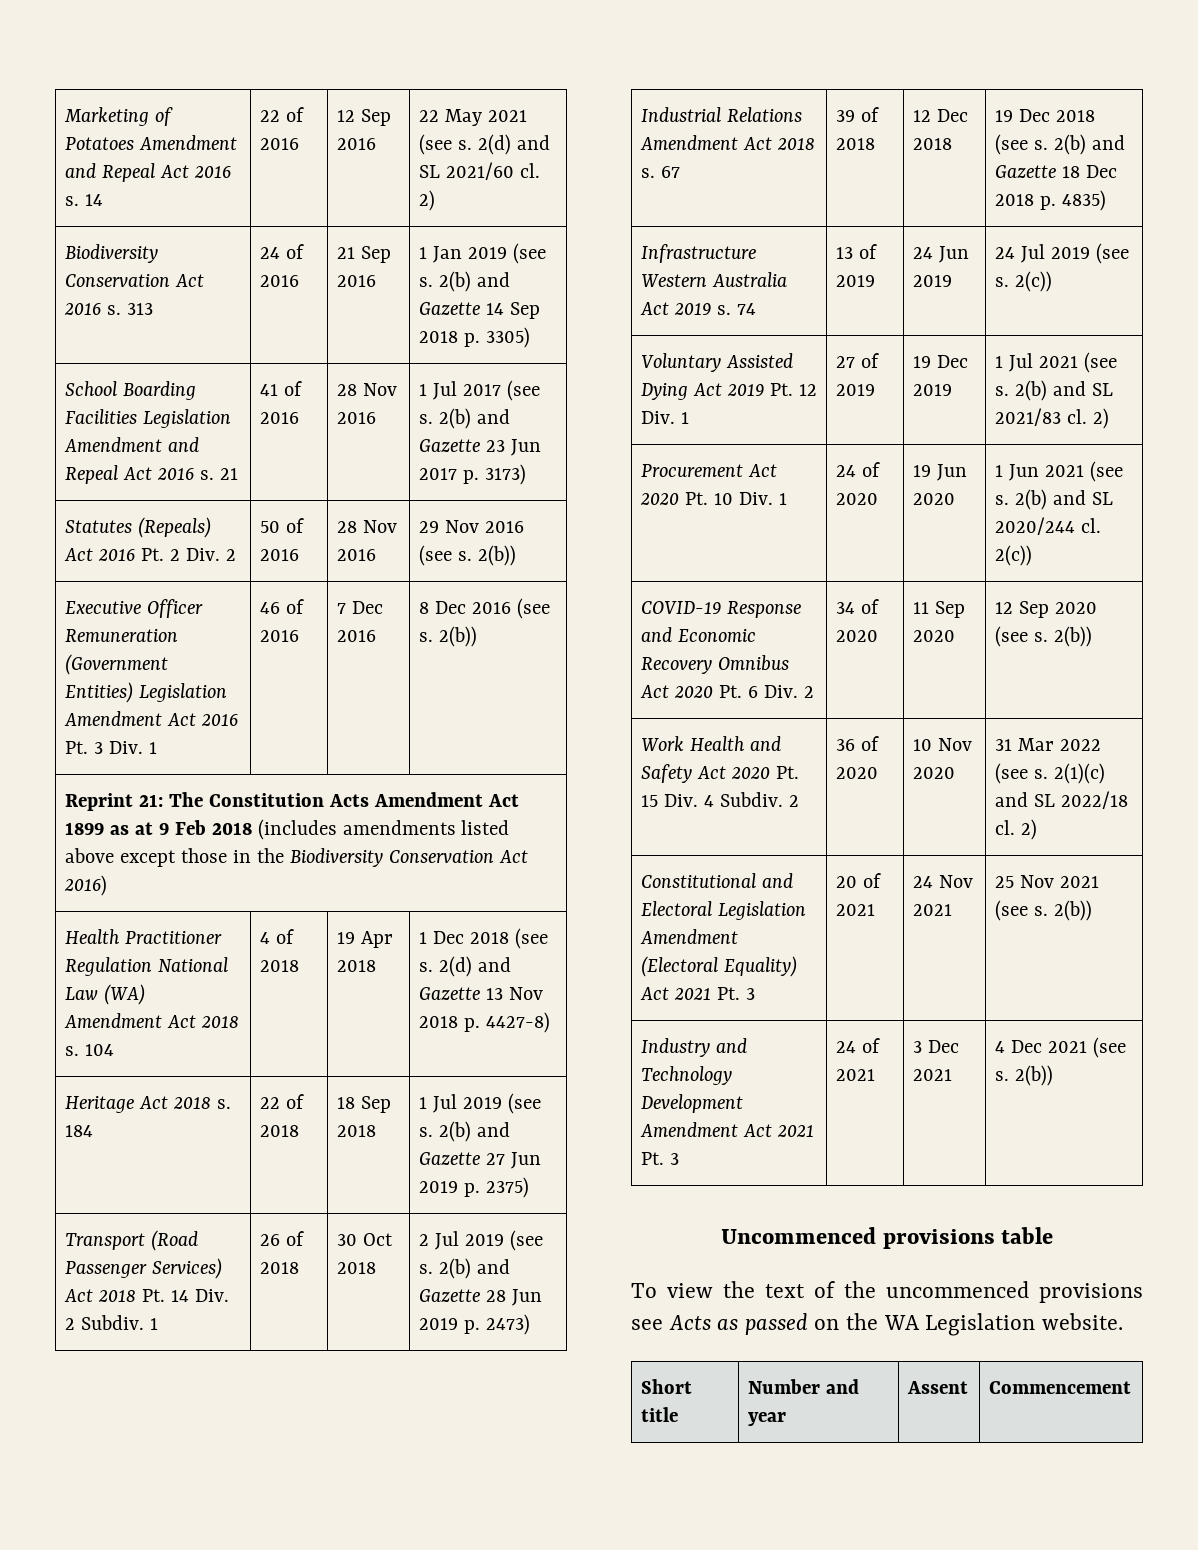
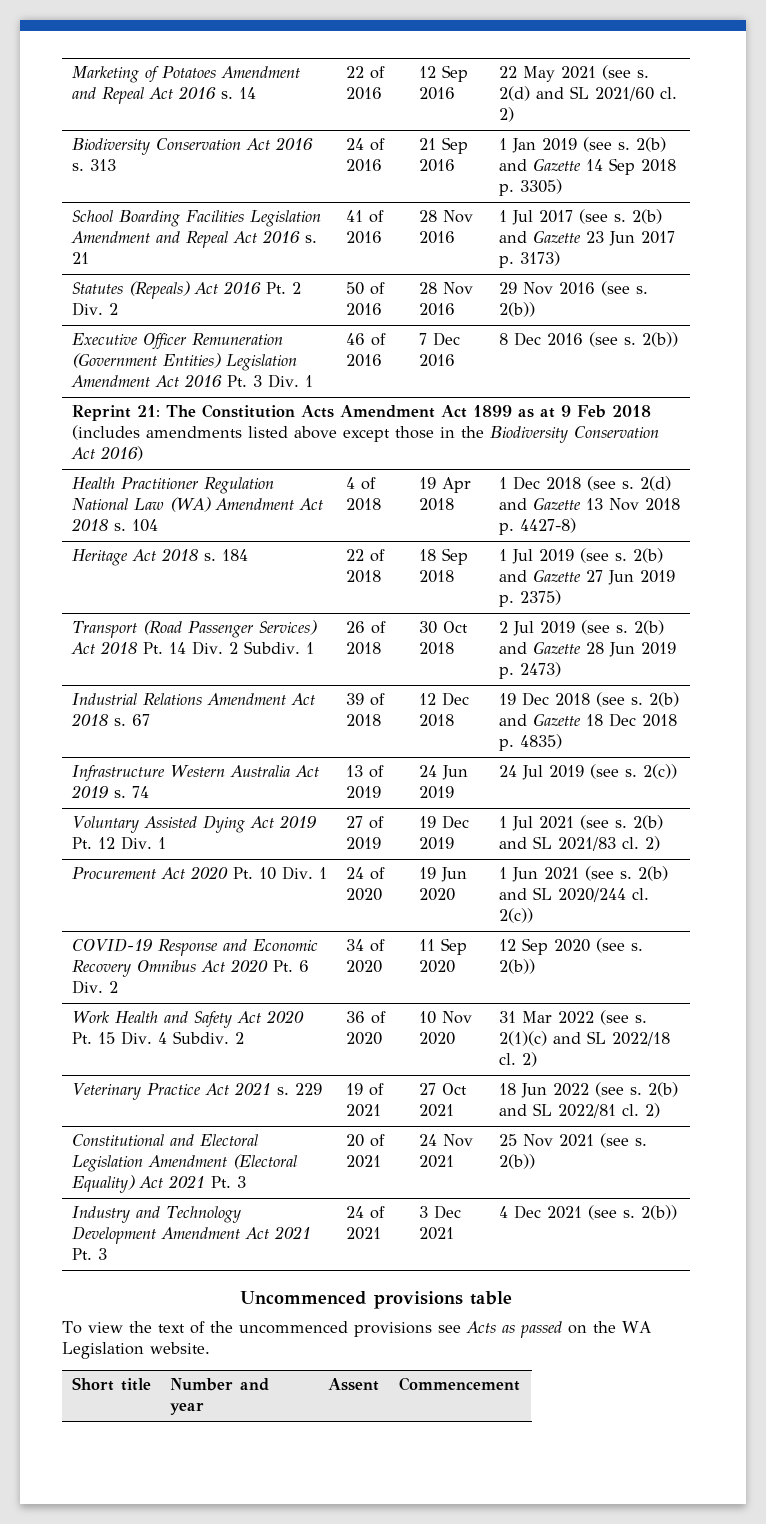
+ Veterinary Practice Act 2021 s. 229 | 19 of 2021 | 27 Oct 2021 | 18 Jun 2022 (see s. 2(b) and SL 2022/81 cl. 2)

